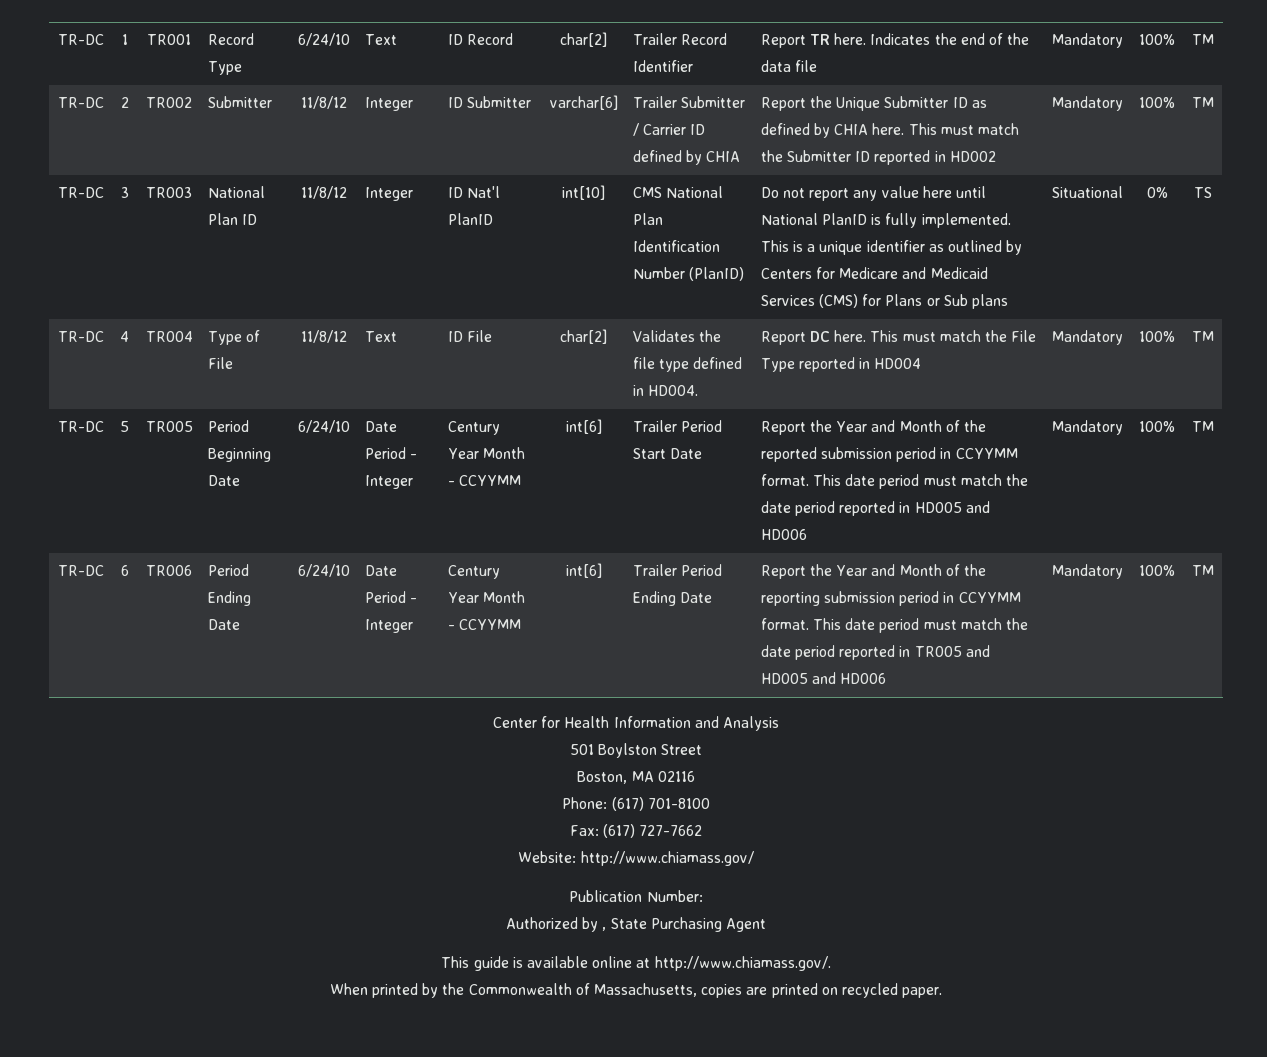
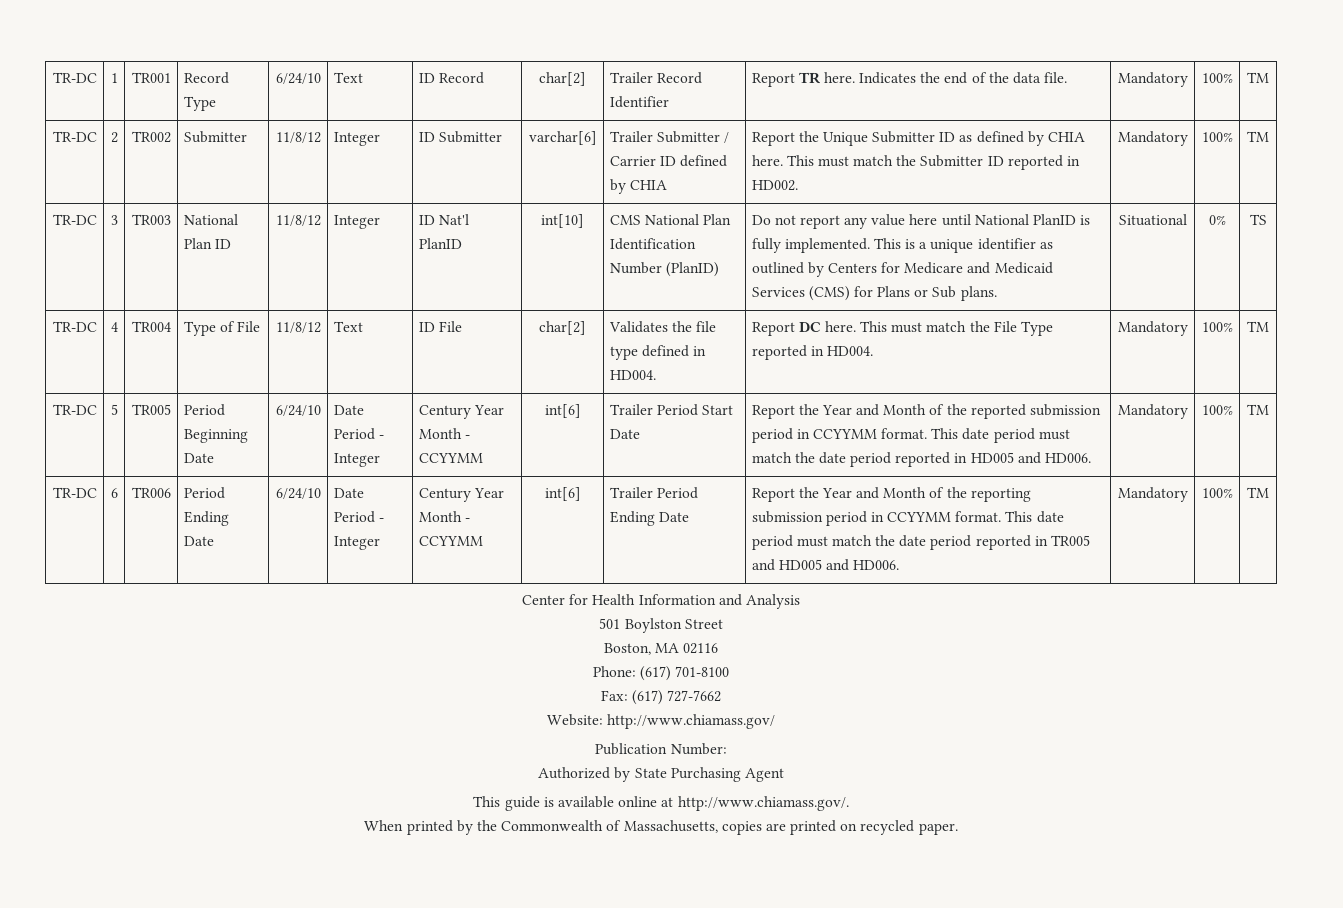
- TR-DC | 1 | TR001 | Record Type | 6/24/10 | Text | ID Record | char[2] | Trailer Record Identifier | Report TR here. Indicates the end of the data file | Mandatory | 100% | TM
+ TR-DC | 1 | TR001 | Record Type | 6/24/10 | Text | ID Record | char[2] | Trailer Record Identifier | Report TR here. Indicates the end of the data file. | Mandatory | 100% | TM
- TR-DC | 2 | TR002 | Submitter | 11/8/12 | Integer | ID Submitter | varchar[6] | Trailer Submitter / Carrier ID defined by CHIA | Report the Unique Submitter ID as defined by CHIA here. This must match the Submitter ID reported in HD002 | Mandatory | 100% | TM
+ TR-DC | 2 | TR002 | Submitter | 11/8/12 | Integer | ID Submitter | varchar[6] | Trailer Submitter / Carrier ID defined by CHIA | Report the Unique Submitter ID as defined by CHIA here. This must match the Submitter ID reported in HD002. | Mandatory | 100% | TM
- This is a unique identifier as outlined by Centers for Medicare and Medicaid Services (CMS) for Plans or Sub plans
+ This is a unique identifier as outlined by Centers for Medicare and Medicaid Services (CMS) for Plans or Sub plans.
- TR-DC | 4 | TR004 | Type of File | 11/8/12 | Text | ID File | char[2] | Validates the file type defined in HD004. | Report DC here. This must match the File Type reported in HD004 | Mandatory | 100% | TM
+ TR-DC | 4 | TR004 | Type of File | 11/8/12 | Text | ID File | char[2] | Validates the file type defined in HD004. | Report DC here. This must match the File Type reported in HD004. | Mandatory | 100% | TM
- This date period must match the date period reported in HD005 and HD006
+ This date period must match the date period reported in HD005 and HD006.
- This date period must match the date period reported in TR005 and HD005 and HD006
+ This date period must match the date period reported in TR005 and HD005 and HD006.
- Authorized by , State Purchasing Agent
+ Authorized by State Purchasing Agent

